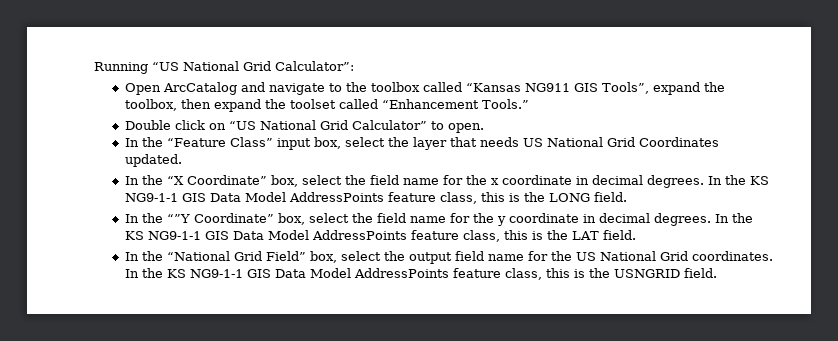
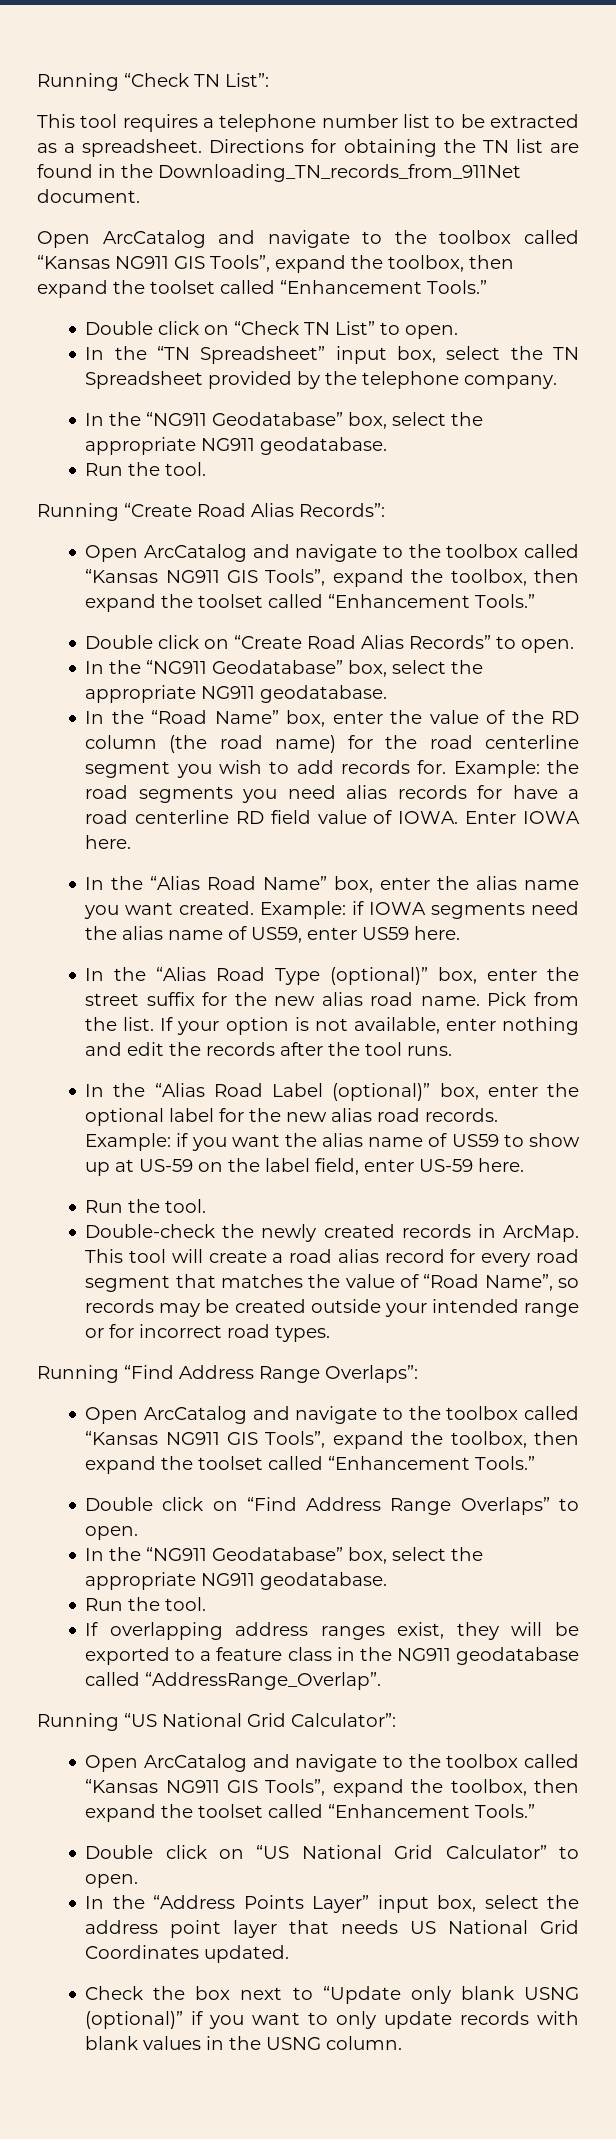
+ Running “Check TN List”:
+ This tool requires a telephone number list to be extracted as a spreadsheet. Directions for obtaining the TN list are found in the Downloading_TN_records_from_911Net document.
+ Open ArcCatalog and navigate to the toolbox called “Kansas NG911 GIS Tools”, expand the toolbox, then expand the toolset called “Enhancement Tools.”
+ Double click on “Check TN List” to open.
+ In the “TN Spreadsheet” input box, select the TN Spreadsheet provided by the telephone company.
+ In the “NG911 Geodatabase” box, select the appropriate NG911 geodatabase.
+ Run the tool.
+ Running “Create Road Alias Records”:
+ Open ArcCatalog and navigate to the toolbox called “Kansas NG911 GIS Tools”, expand the toolbox, then expand the toolset called “Enhancement Tools.”
+ Double click on “Create Road Alias Records” to open.
+ In the “NG911 Geodatabase” box, select the appropriate NG911 geodatabase.
+ In the “Road Name” box, enter the value of the RD column (the road name) for the road centerline segment you wish to add records for. Example: the road segments you need alias records for have a road centerline RD field value of IOWA. Enter IOWA here.
+ In the “Alias Road Name” box, enter the alias name you want created. Example: if IOWA segments need the alias name of US59, enter US59 here.
+ In the “Alias Road Type (optional)” box, enter the street suffix for the new alias road name. Pick from the list. If your option is not available, enter nothing and edit the records after the tool runs.
+ In the “Alias Road Label (optional)” box, enter the optional label for the new alias road records. Example: if you want the alias name of US59 to show up at US-59 on the label field, enter US-59 here.
+ Run the tool.
+ Double-check the newly created records in ArcMap. This tool will create a road alias record for every road segment that matches the value of “Road Name”, so records may be created outside your intended range or for incorrect road types.
+ Running “Find Address Range Overlaps”:
+ Open ArcCatalog and navigate to the toolbox called “Kansas NG911 GIS Tools”, expand the toolbox, then expand the toolset called “Enhancement Tools.”
+ Double click on “Find Address Range Overlaps” to open.
+ In the “NG911 Geodatabase” box, select the appropriate NG911 geodatabase.
+ Run the tool.
+ If overlapping address ranges exist, they will be exported to a feature class in the NG911 geodatabase called “AddressRange_Overlap”.
- In the “Feature Class” input box, select the layer that needs US National Grid Coordinates updated.
+ In the “Address Points Layer” input box, select the address point layer that needs US National Grid Coordinates updated.
- In the “X Coordinate” box, select the field name for the x coordinate in decimal degrees. In the KS NG9-1-1 GIS Data Model AddressPoints feature class, this is the LONG field.
- In the “”Y Coordinate” box, select the field name for the y coordinate in decimal degrees. In the KS NG9-1-1 GIS Data Model AddressPoints feature class, this is the LAT field.
- In the “National Grid Field” box, select the output field name for the US National Grid coordinates. In the KS NG9-1-1 GIS Data Model AddressPoints feature class, this is the USNGRID field.
+ Check the box next to “Update only blank USNG (optional)” if you want to only update records with blank values in the USNG column.

